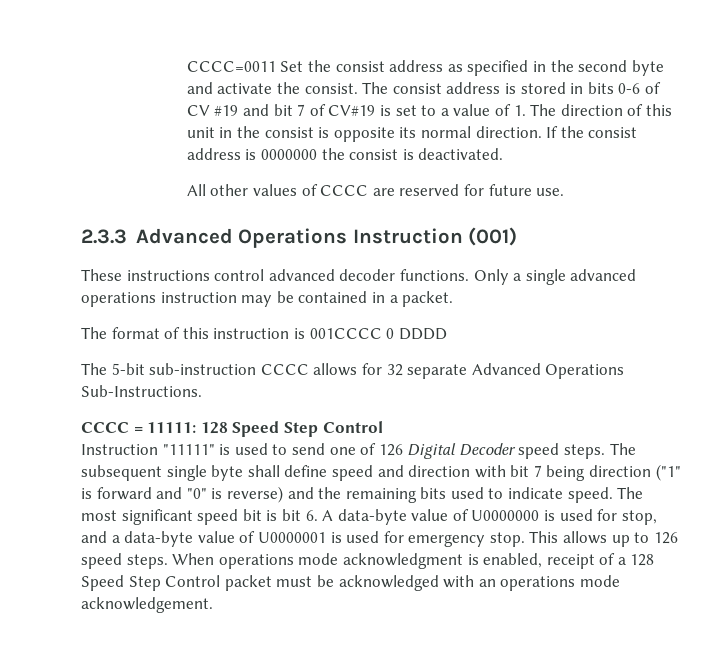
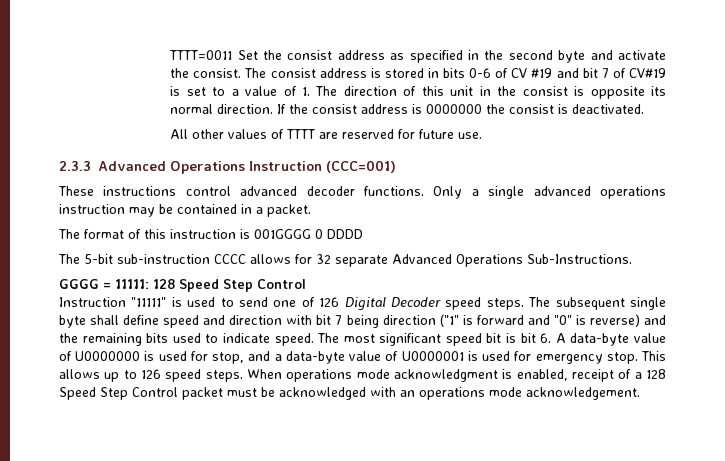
- CCCC=0011 Set the consist address as specified in the second byte and activate the consist.
+ TTTT=0011 Set the consist address as specified in the second byte and activate the consist.
- All other values of CCCC are reserved for future use.
+ All other values of TTTT are reserved for future use.
- 2.3.3 Advanced Operations Instruction (001)
+ 2.3.3 Advanced Operations Instruction (CCC=001)
- The format of this instruction is 001CCCC 0 DDDD
+ The format of this instruction is 001GGGG 0 DDDD
- CCCC = 11111: 128 Speed Step Control
+ GGGG = 11111: 128 Speed Step Control

